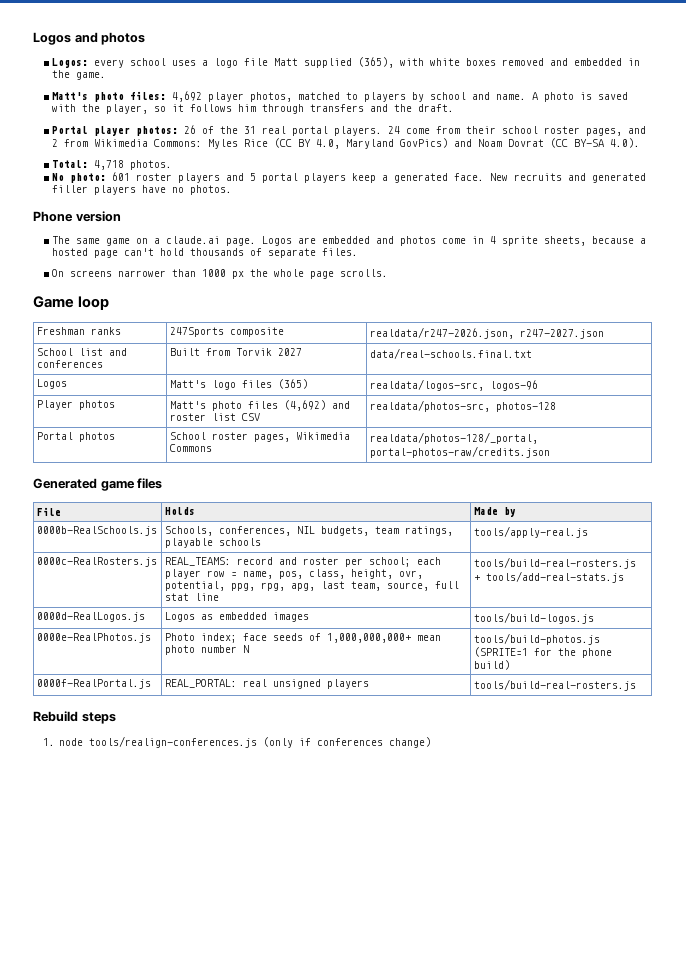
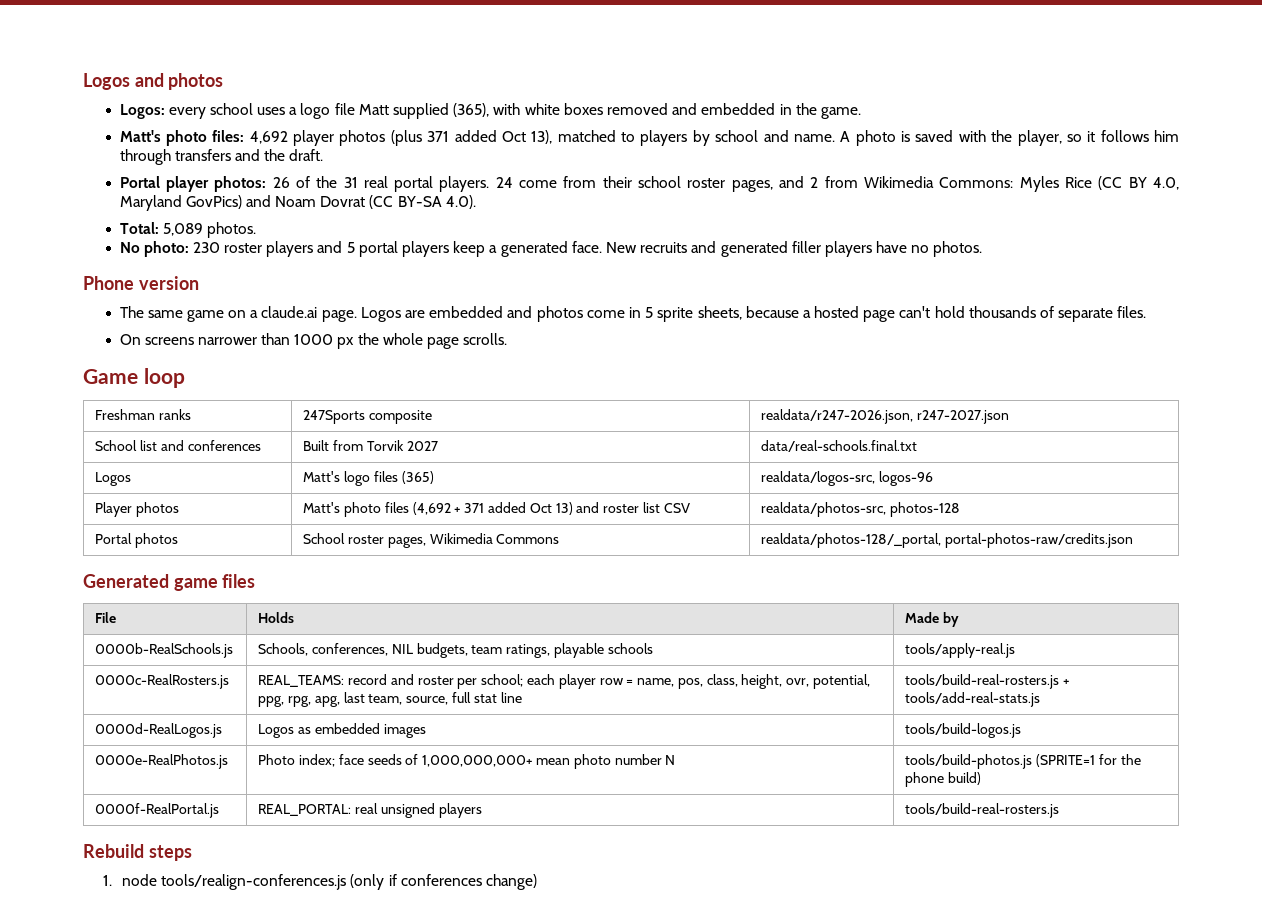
- Matt's photo files: 4,692 player photos, matched to players by school and name.
+ Matt's photo files: 4,692 player photos (plus 371 added Oct 13), matched to players by school and name.
- Total: 4,718 photos.
+ Total: 5,089 photos.
- No photo: 601 roster players and 5 portal players keep a generated face.
+ No photo: 230 roster players and 5 portal players keep a generated face.
- Logos are embedded and photos come in 4 sprite sheets, because a hosted page can't hold thousands of separate files.
+ Logos are embedded and photos come in 5 sprite sheets, because a hosted page can't hold thousands of separate files.
- Player photos | Matt's photo files (4,692) and roster list CSV | realdata/photos-src, photos-128
+ Player photos | Matt's photo files (4,692 + 371 added Oct 13) and roster list CSV | realdata/photos-src, photos-128

